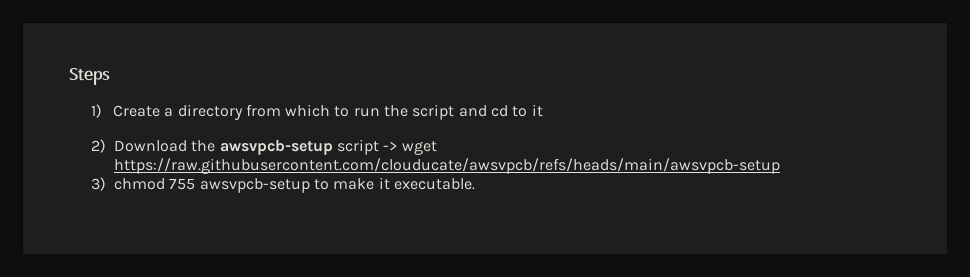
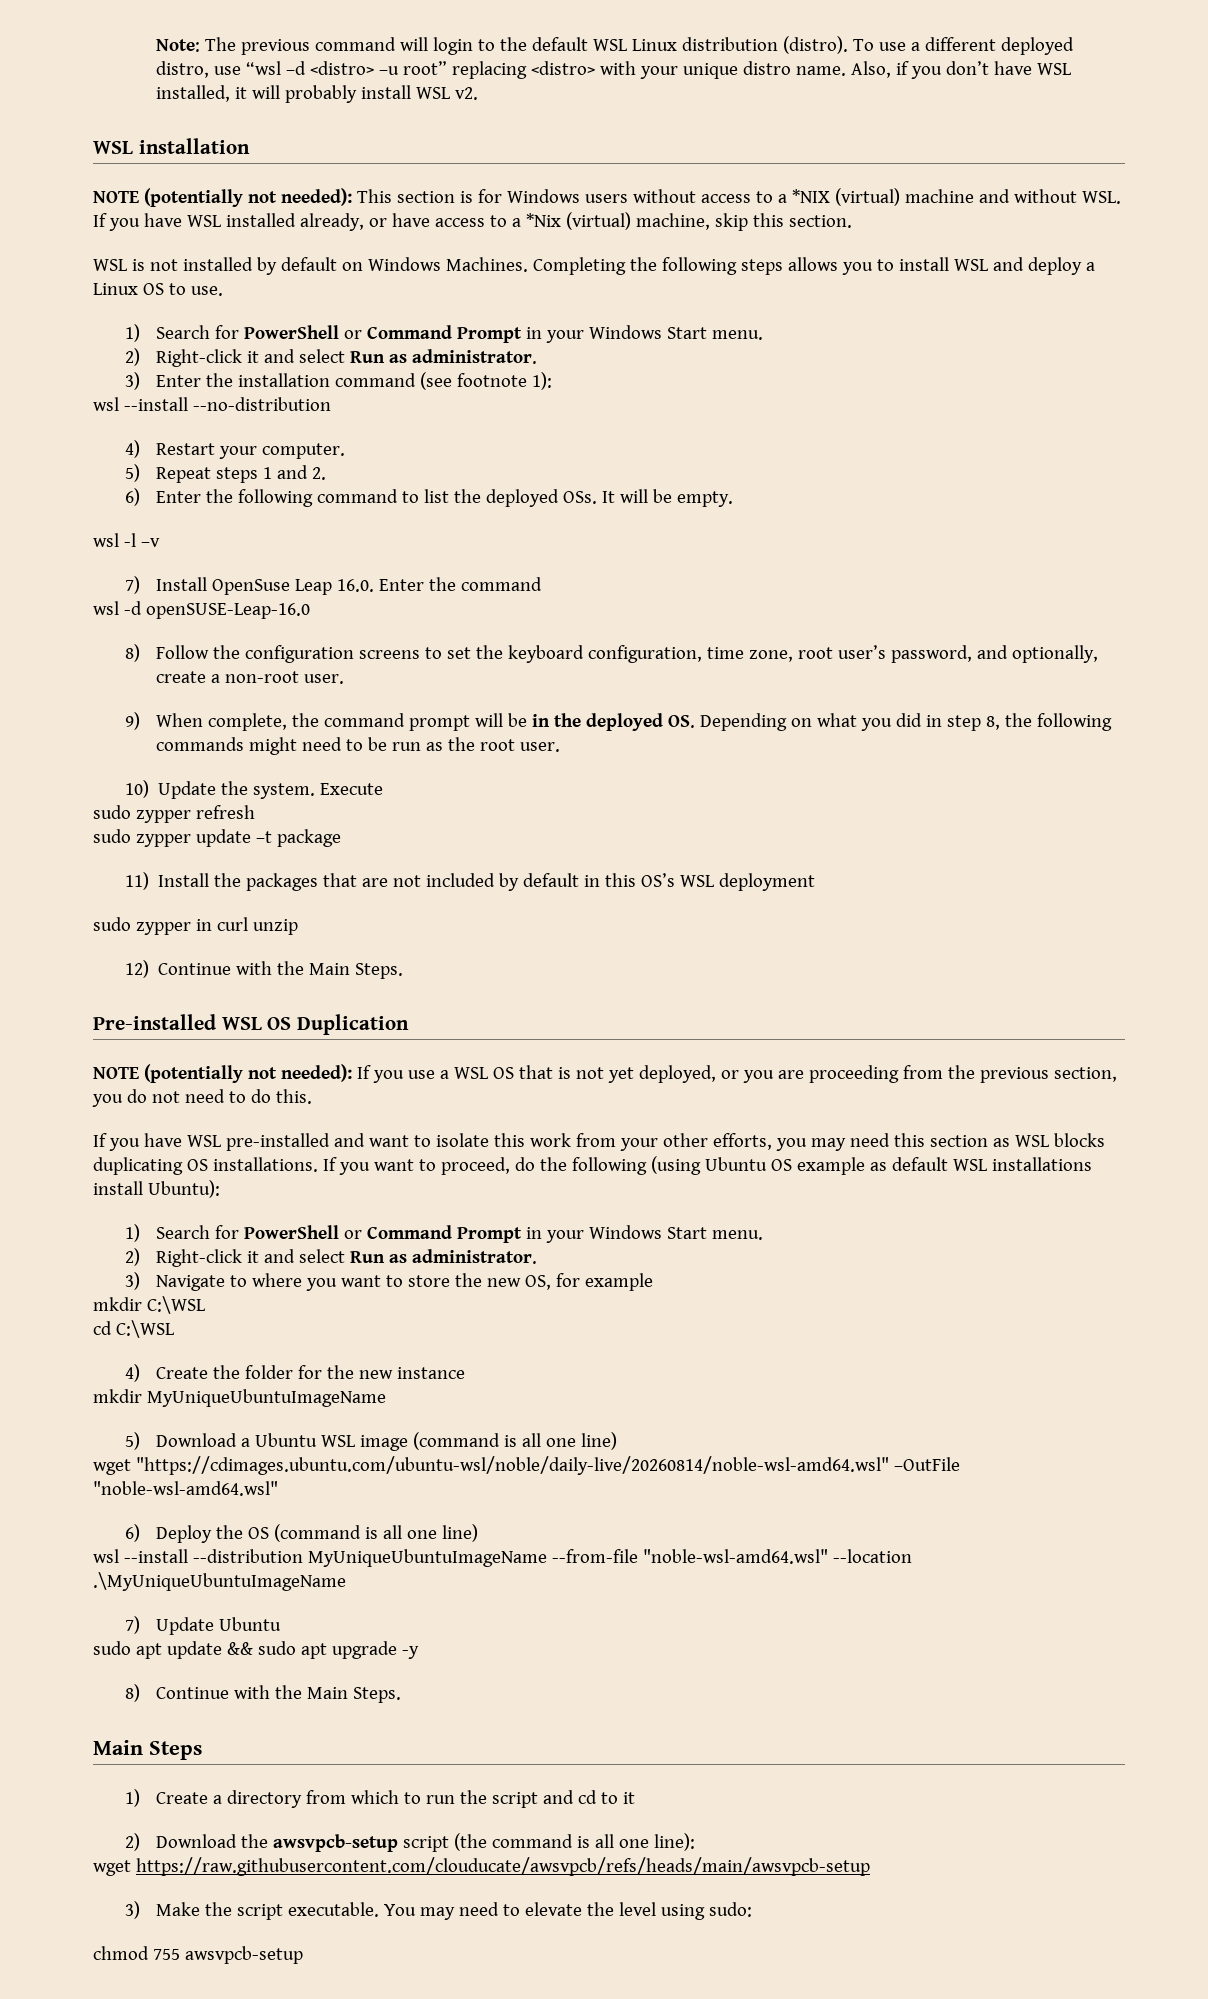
- Steps
+ Note: The previous command will login to the default WSL Linux distribution (distro). To use a different deployed distro, use “wsl –d <distro> –u root” replacing <distro> with your unique distro name. Also, if you don’t have WSL installed, it will probably install WSL v2.
+ WSL installation
+ NOTE (potentially not needed): This section is for Windows users without access to a *NIX (virtual) machine and without WSL. If you have WSL installed already, or have access to a *Nix (virtual) machine, skip this section.
+ WSL is not installed by default on Windows Machines. Completing the following steps allows you to install WSL and deploy a Linux OS to use.
+ 1) Search for PowerShell or Command Prompt in your Windows Start menu.
+ 2) Right-click it and select Run as administrator.
+ 3) Enter the installation command (see footnote 1):
+ wsl --install --no-distribution
+ 4) Restart your computer.
+ 5) Repeat steps 1 and 2.
+ 6) Enter the following command to list the deployed OSs. It will be empty.
+ wsl -l –v
+ 7) Install OpenSuse Leap 16.0. Enter the command
+ wsl -d openSUSE-Leap-16.0
+ 8) Follow the configuration screens to set the keyboard configuration, time zone, root user’s password, and optionally, create a non-root user.
+ 9) When complete, the command prompt will be in the deployed OS. Depending on what you did in step 8, the following commands might need to be run as the root user.
+ 10) Update the system. Execute
+ sudo zypper refresh
+ sudo zypper update –t package
+ 11) Install the packages that are not included by default in this OS’s WSL deployment
+ sudo zypper in curl unzip
+ 12) Continue with the Main Steps.
+ Pre-installed WSL OS Duplication
+ NOTE (potentially not needed): If you use a WSL OS that is not yet deployed, or you are proceeding from the previous section, you do not need to do this.
+ If you have WSL pre-installed and want to isolate this work from your other efforts, you may need this section as WSL blocks duplicating OS installations. If you want to proceed, do the following (using Ubuntu OS example as default WSL installations install Ubuntu):
+ 1) Search for PowerShell or Command Prompt in your Windows Start menu.
+ 2) Right-click it and select Run as administrator.
+ 3) Navigate to where you want to store the new OS, for example
+ mkdir C:\WSL
+ cd C:\WSL
+ 4) Create the folder for the new instance
+ mkdir MyUniqueUbuntuImageName
+ 5) Download a Ubuntu WSL image (command is all one line)
+ wget "https://cdimages.ubuntu.com/ubuntu-wsl/noble/daily-live/20260814/noble-wsl-amd64.wsl" –OutFile "noble-wsl-amd64.wsl"
+ 6) Deploy the OS (command is all one line)
+ wsl --install --distribution MyUniqueUbuntuImageName --from-file "noble-wsl-amd64.wsl" --location .\MyUniqueUbuntuImageName
+ 7) Update Ubuntu
+ sudo apt update && sudo apt upgrade -y
+ 8) Continue with the Main Steps.
+ Main Steps
- 2) Download the awsvpcb-setup script -> wget https://raw.githubusercontent.com/clouducate/awsvpcb/refs/heads/main/awsvpcb-setup
- 3) chmod 755 awsvpcb-setup to make it executable.
+ 2) Download the awsvpcb-setup script (the command is all one line):
+ wget https://raw.githubusercontent.com/clouducate/awsvpcb/refs/heads/main/awsvpcb-setup
+ 3) Make the script executable. You may need to elevate the level using sudo:
+ chmod 755 awsvpcb-setup

